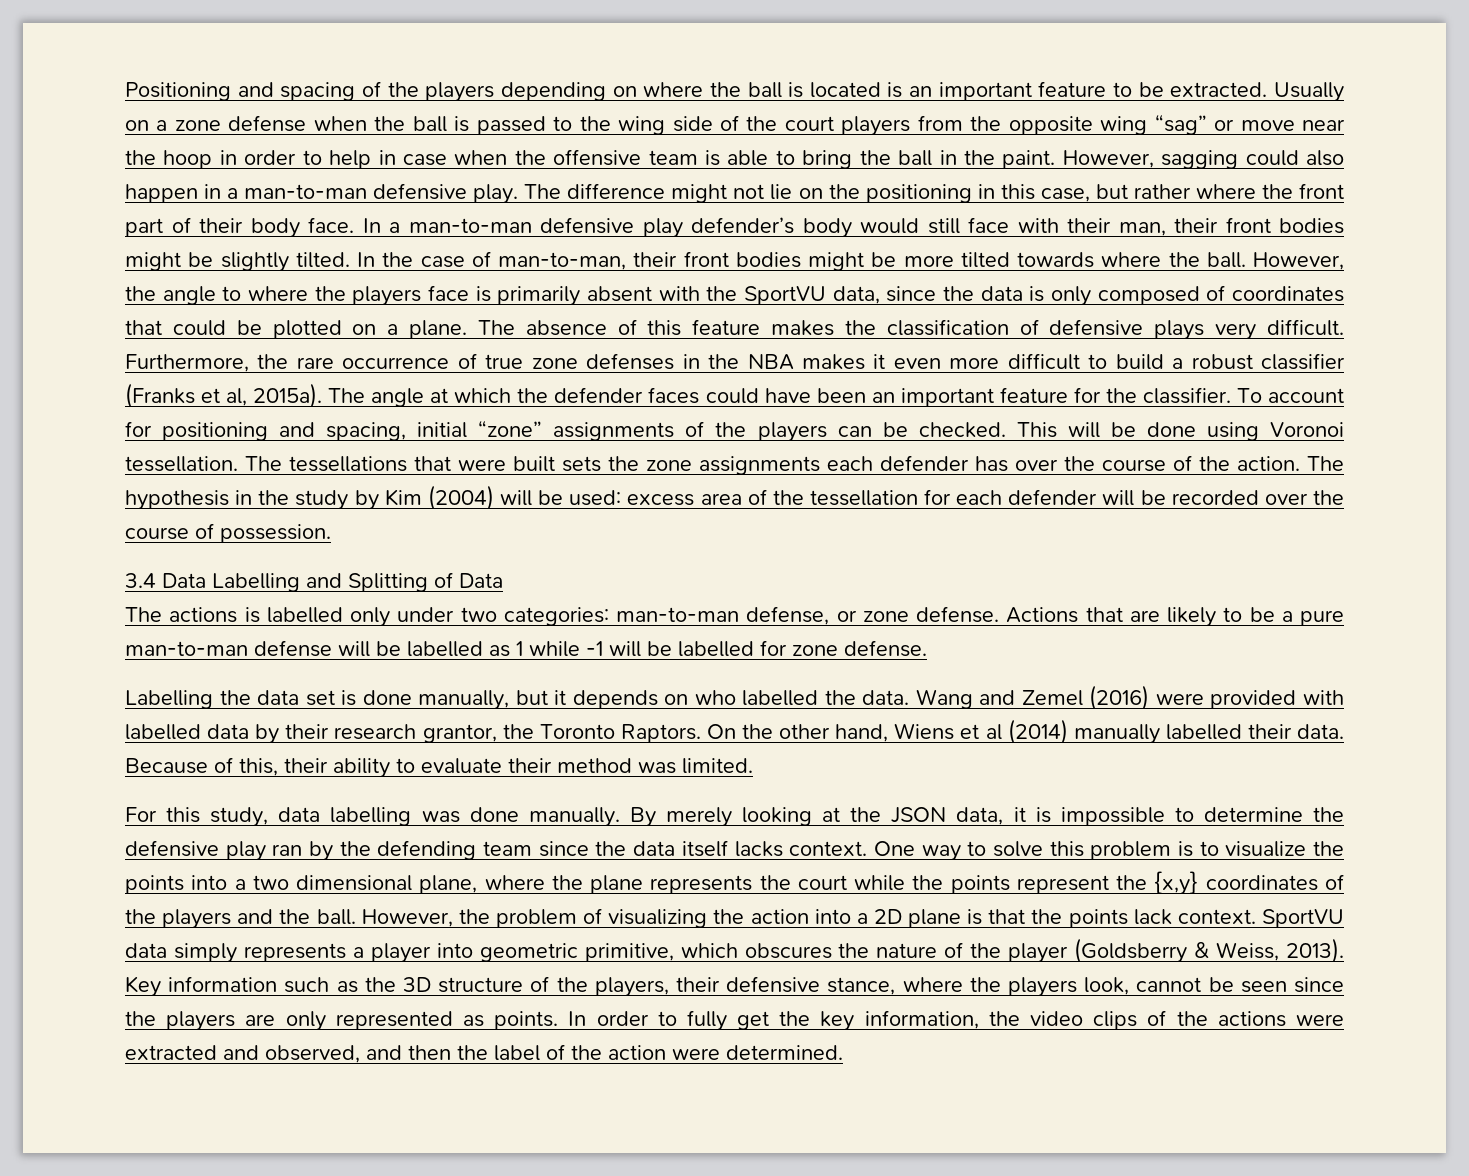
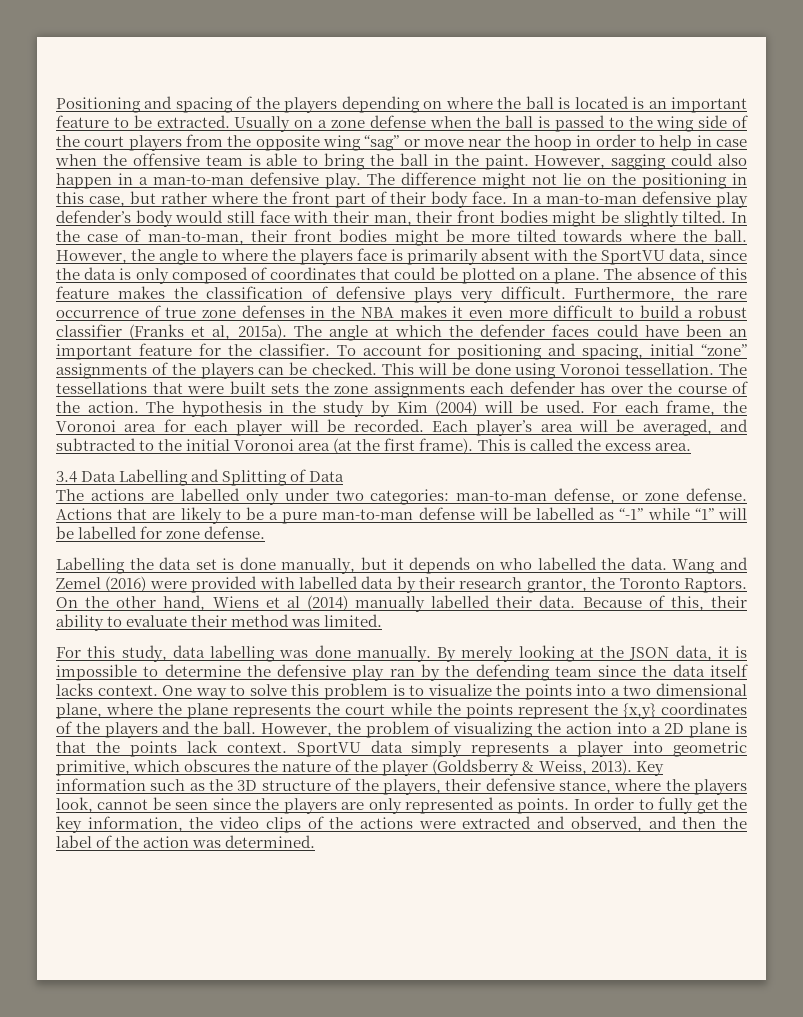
- The hypothesis in the study by Kim (2004) will be used: excess area of the tessellation for each defender will be recorded over the course of possession.
+ The hypothesis in the study by Kim (2004) will be used. For each frame, the Voronoi area for each player will be recorded. Each player’s area will be averaged, and subtracted to the initial Voronoi area (at the first frame). This is called the excess area.
- The actions is labelled only under two categories: man-to-man defense, or zone defense.
+ The actions are labelled only under two categories: man-to-man defense, or zone defense.
- Actions that are likely to be a pure man-to-man defense will be labelled as 1 while -1 will be labelled for zone defense.
+ Actions that are likely to be a pure man-to-man defense will be labelled as “-1” while “1” will be labelled for zone defense.
- In order to fully get the key information, the video clips of the actions were extracted and observed, and then the label of the action were determined.
+ In order to fully get the key information, the video clips of the actions were extracted and observed, and then the label of the action was determined.

